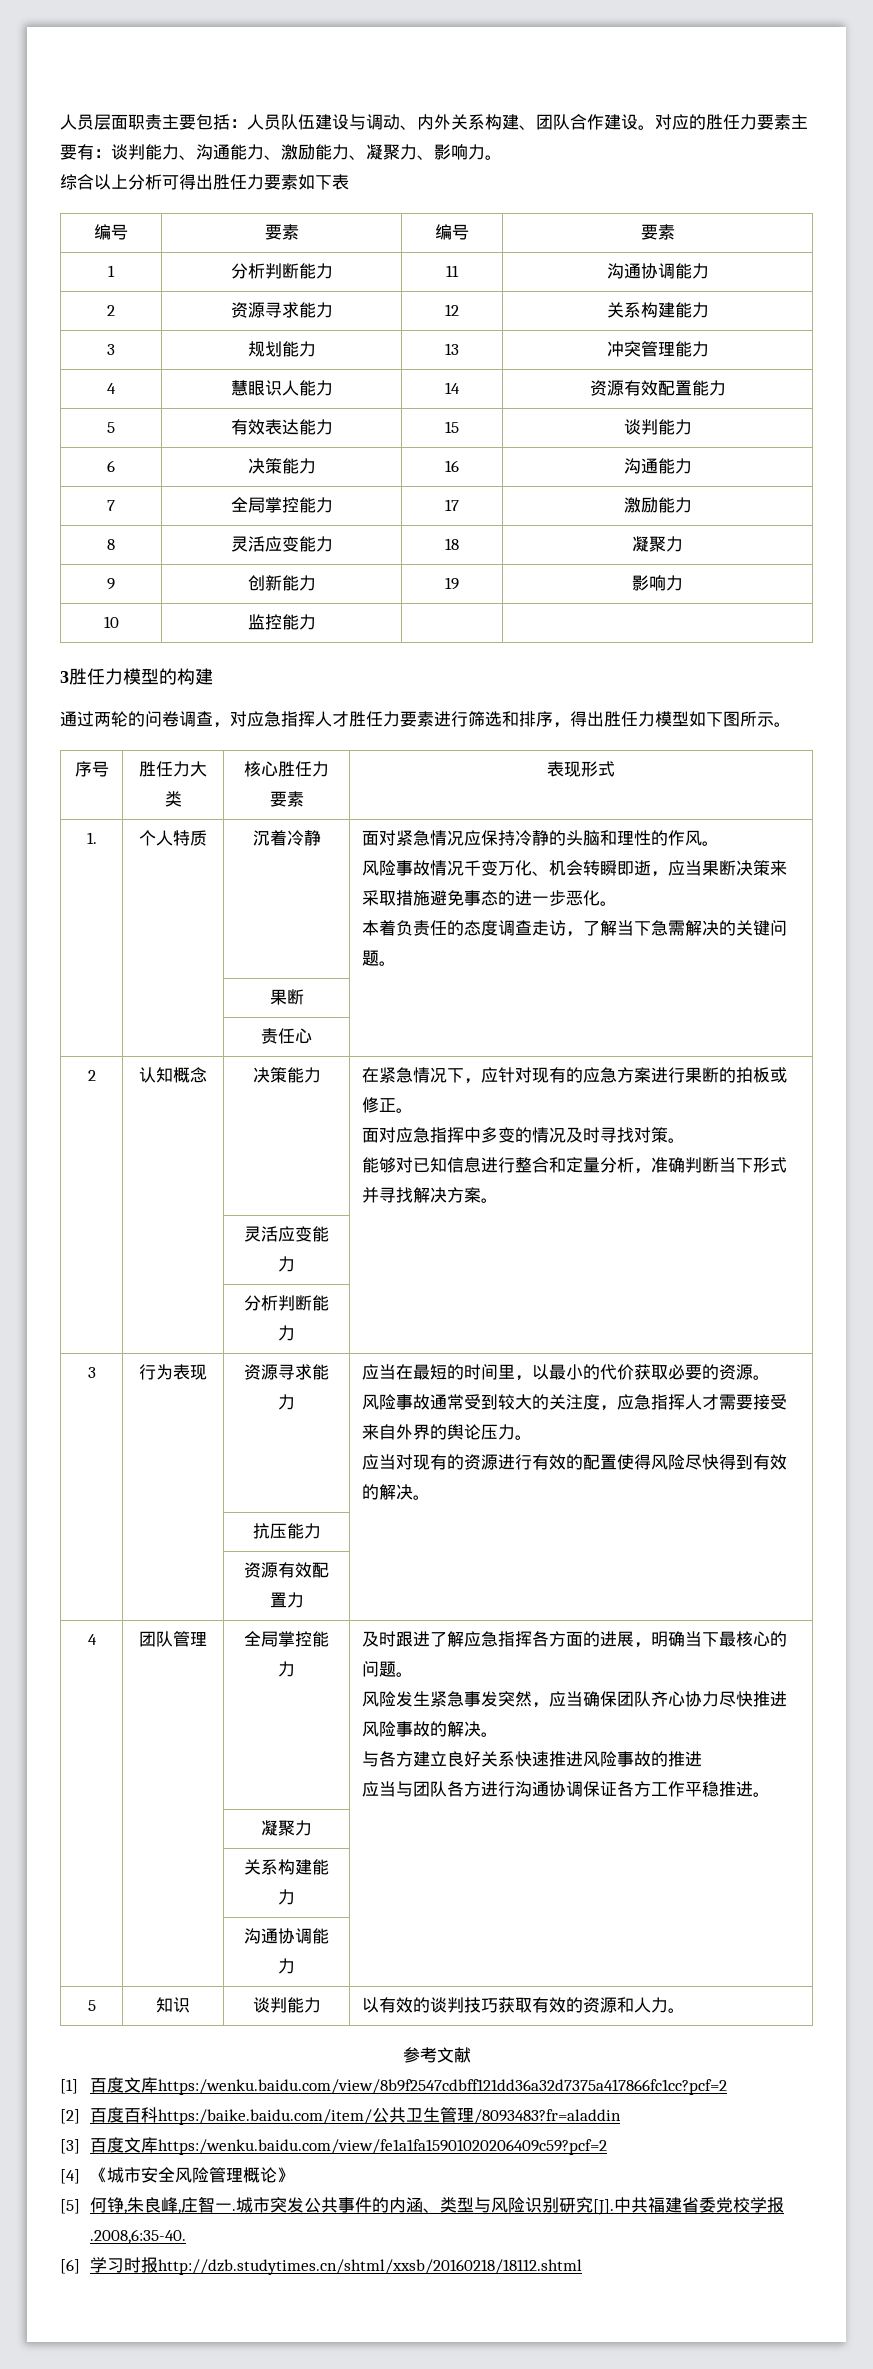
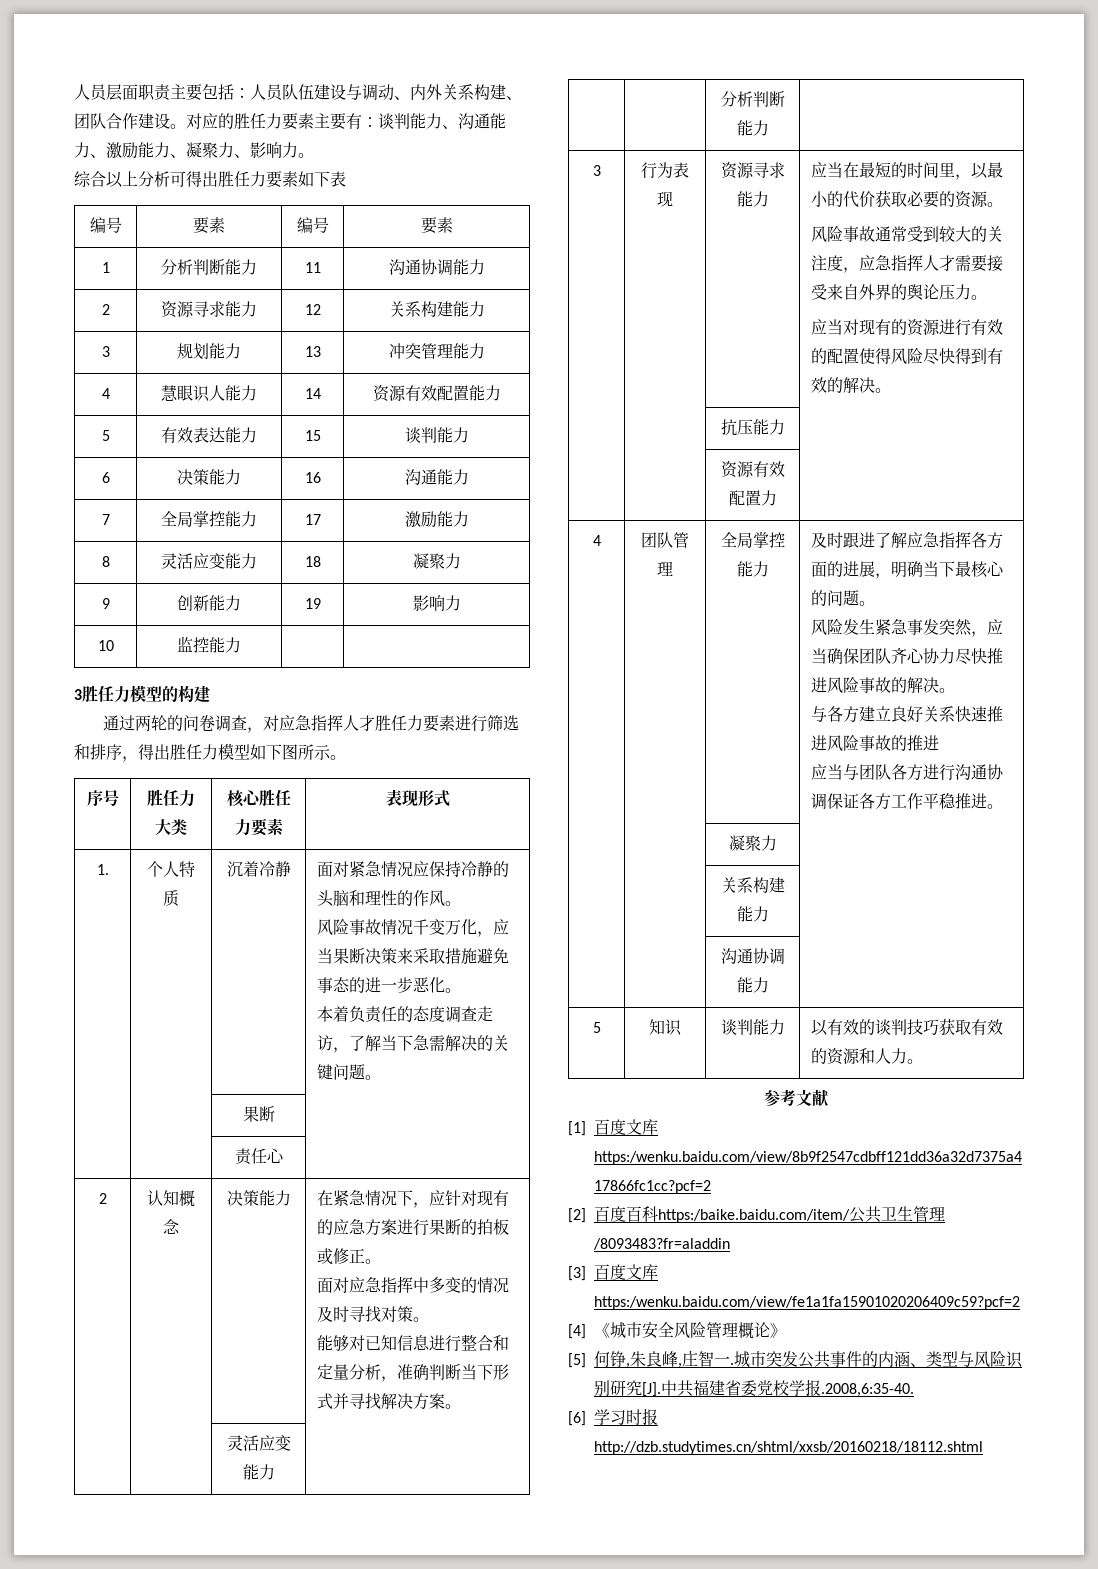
- 风险事故情况千变万化、机会转瞬即逝，应当果断决策来采取措施避免事态的进一步恶化。
+ 风险事故情况千变万化，应当果断决策来采取措施避免事态的进一步恶化。

